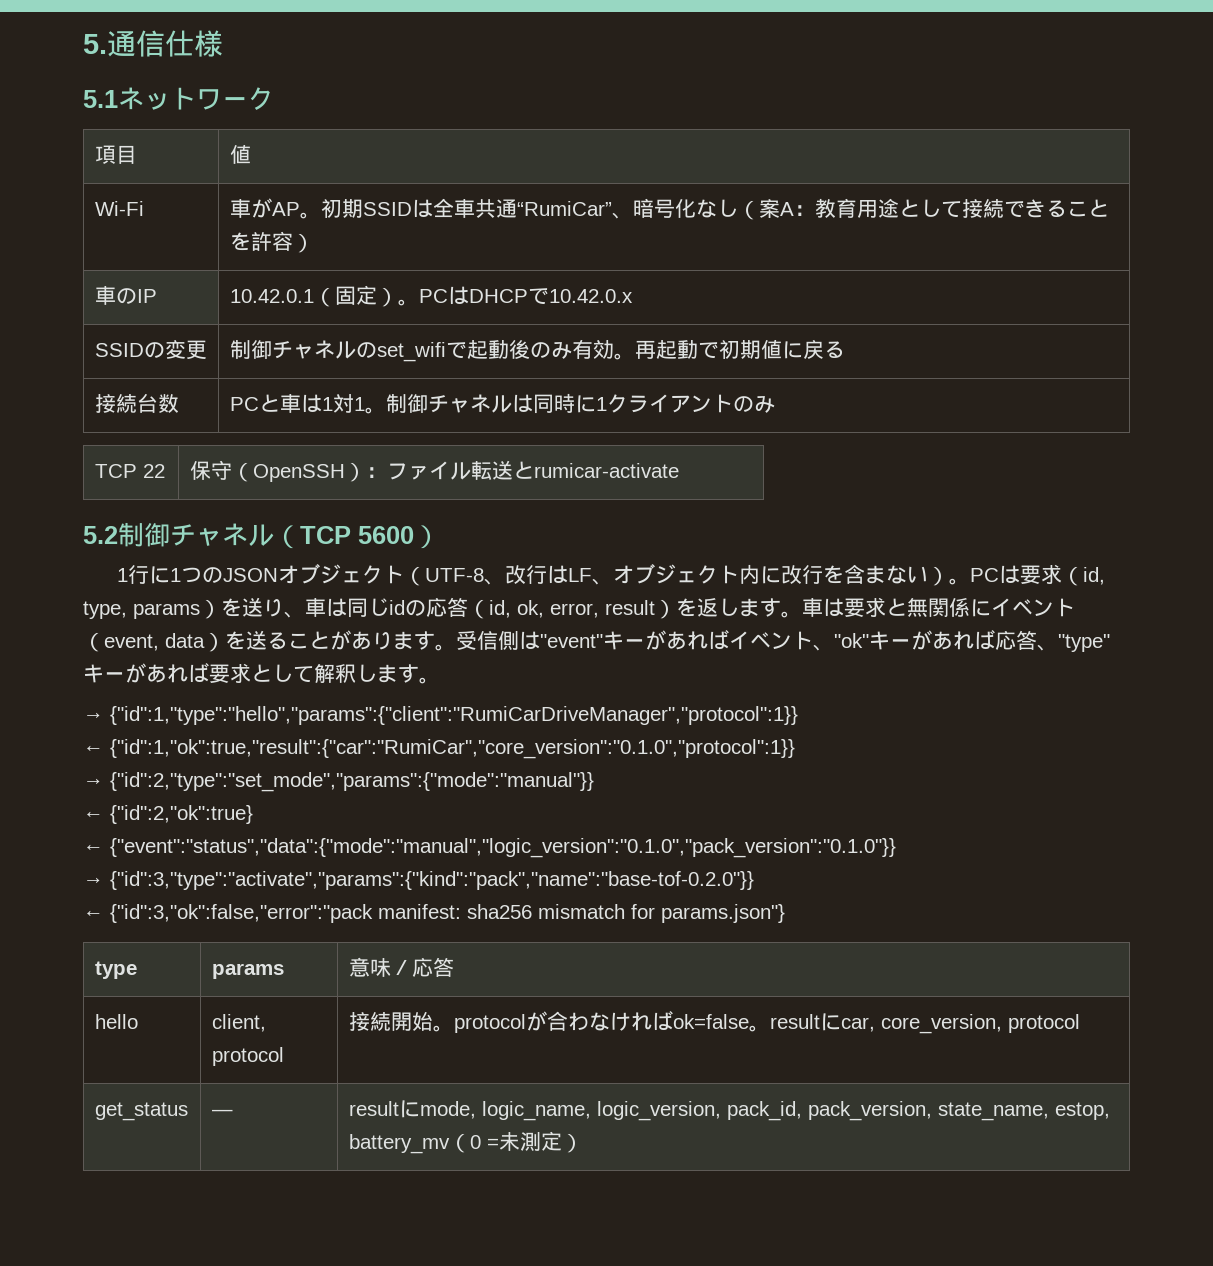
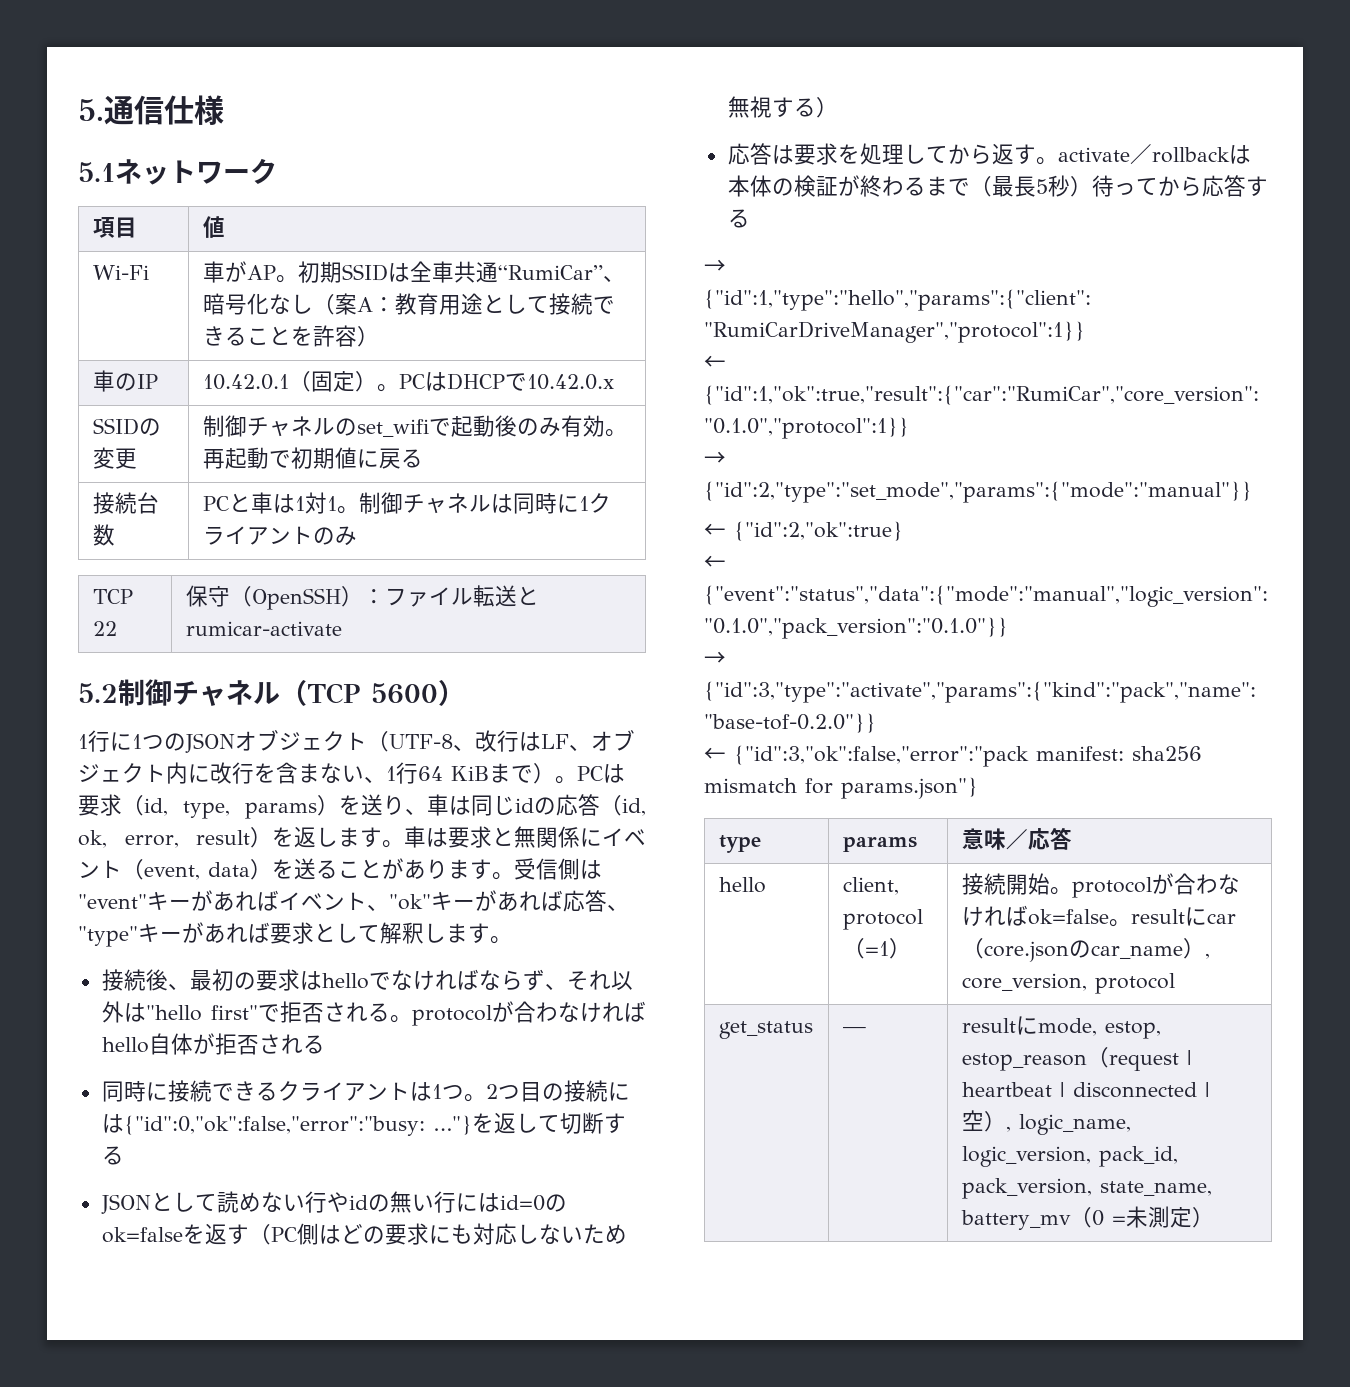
- 1行に1つのJSONオブジェクト（UTF-8、改行はLF、オブジェクト内に改行を含まない）。
+ 1行に1つのJSONオブジェクト（UTF-8、改行はLF、オブジェクト内に改行を含まない、1行64 KiBまで）。
+ 接続後、最初の要求はhelloでなければならず、それ以外は"hello first"で拒否される。protocolが合わなければhello自体が拒否される
+ 同時に接続できるクライアントは1つ。2つ目の接続には{"id":0,"ok":false,"error":"busy: …"}を返して切断する
+ JSONとして読めない行やidの無い行にはid=0のok=falseを返す（PC側はどの要求にも対応しないため無視する）
+ 応答は要求を処理してから返す。activate／rollbackは本体の検証が終わるまで（最長5秒）待ってから応答する
- hello | client, protocol | 接続開始。protocolが合わなければok=false。resultにcar, core_version, protocol
+ hello | client, protocol（=1） | 接続開始。protocolが合わなければok=false。resultにcar（core.jsonのcar_name）, core_version, protocol
- get_status | — | resultにmode, logic_name, logic_version, pack_id, pack_version, state_name, estop, battery_mv（0 =未測定）
+ get_status | — | resultにmode, estop, estop_reason（request | heartbeat | disconnected | 空）, logic_name, logic_version, pack_id, pack_version, state_name, battery_mv（0 =未測定）

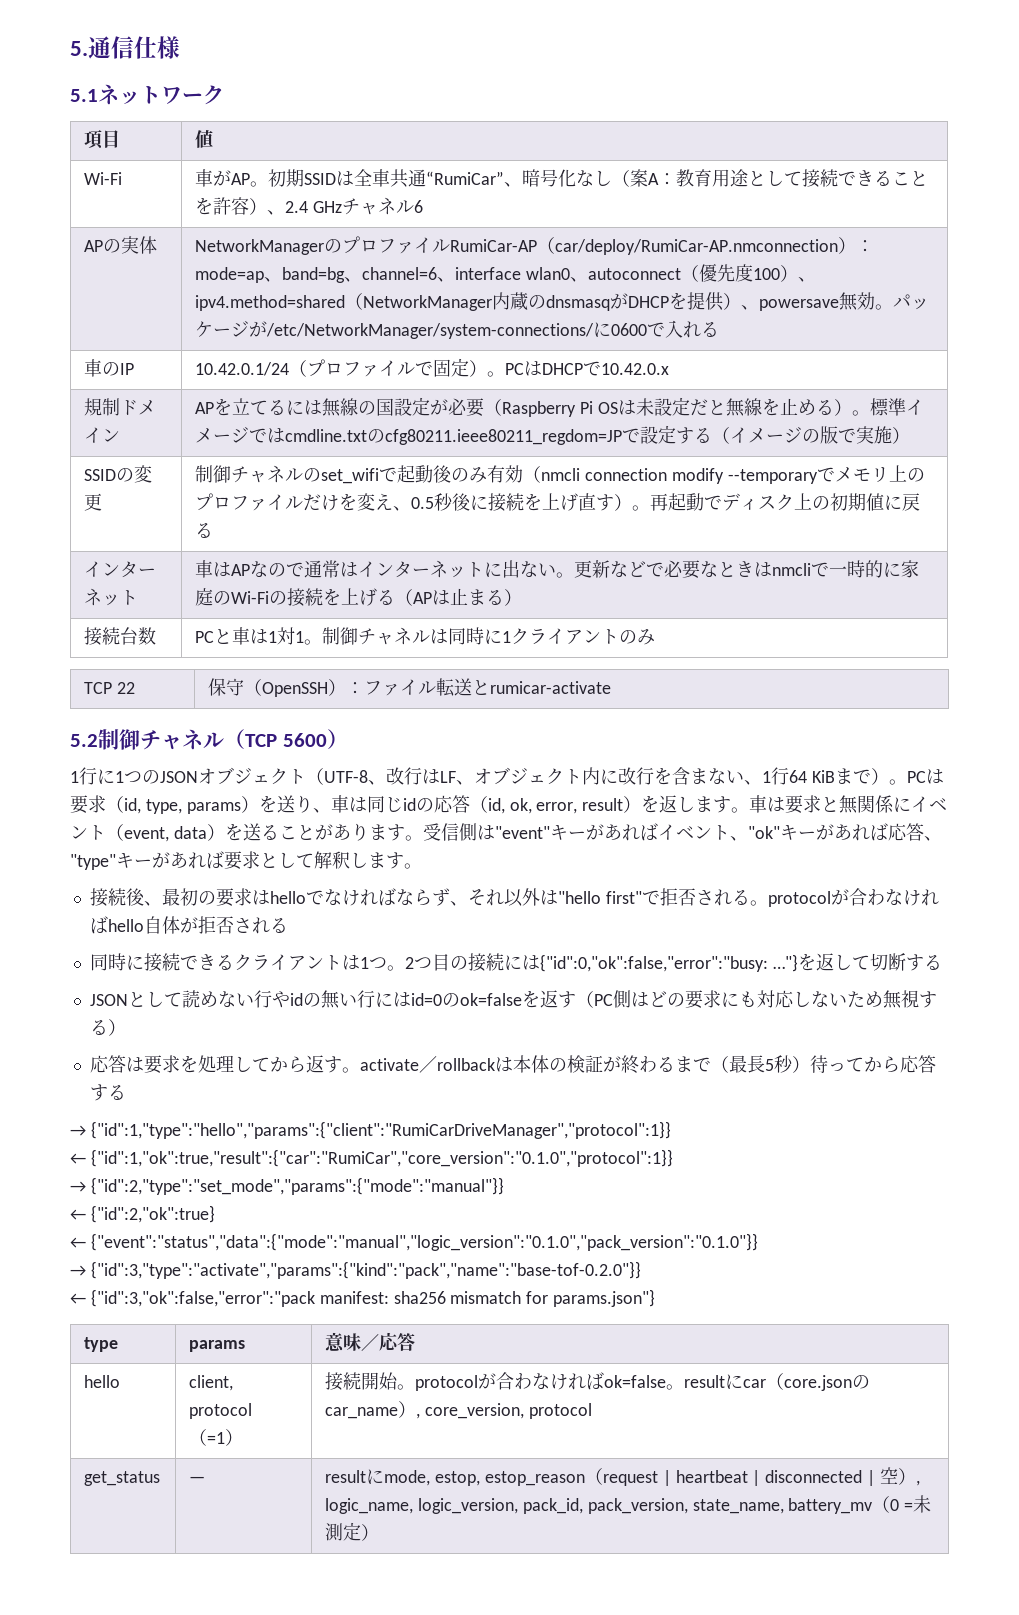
- Wi-Fi | 車がAP。初期SSIDは全車共通“RumiCar”、暗号化なし（案A：教育用途として接続できることを許容）
- 車のIP | 10.42.0.1（固定）。PCはDHCPで10.42.0.x
+ Wi-Fi | 車がAP。初期SSIDは全車共通“RumiCar”、暗号化なし（案A：教育用途として接続できることを許容）、2.4 GHzチャネル6
+ APの実体 | NetworkManagerのプロファイルRumiCar-AP（car/deploy/RumiCar-AP.nmconnection）：mode=ap、band=bg、channel=6、interface wlan0、autoconnect（優先度100）、ipv4.method=shared（NetworkManager内蔵のdnsmasqがDHCPを提供）、powersave無効。パッケージが/etc/NetworkManager/system-connections/に0600で入れる
+ 車のIP | 10.42.0.1/24（プロファイルで固定）。PCはDHCPで10.42.0.x
+ 規制ドメイン | APを立てるには無線の国設定が必要（Raspberry Pi OSは未設定だと無線を止める）。標準イメージではcmdline.txtのcfg80211.ieee80211_regdom=JPで設定する（イメージの版で実施）
- SSIDの変更 | 制御チャネルのset_wifiで起動後のみ有効。再起動で初期値に戻る
+ SSIDの変更 | 制御チャネルのset_wifiで起動後のみ有効（nmcli connection modify --temporaryでメモリ上のプロファイルだけを変え、0.5秒後に接続を上げ直す）。再起動でディスク上の初期値に戻る
+ インターネット | 車はAPなので通常はインターネットに出ない。更新などで必要なときはnmcliで一時的に家庭のWi-Fiの接続を上げる（APは止まる）

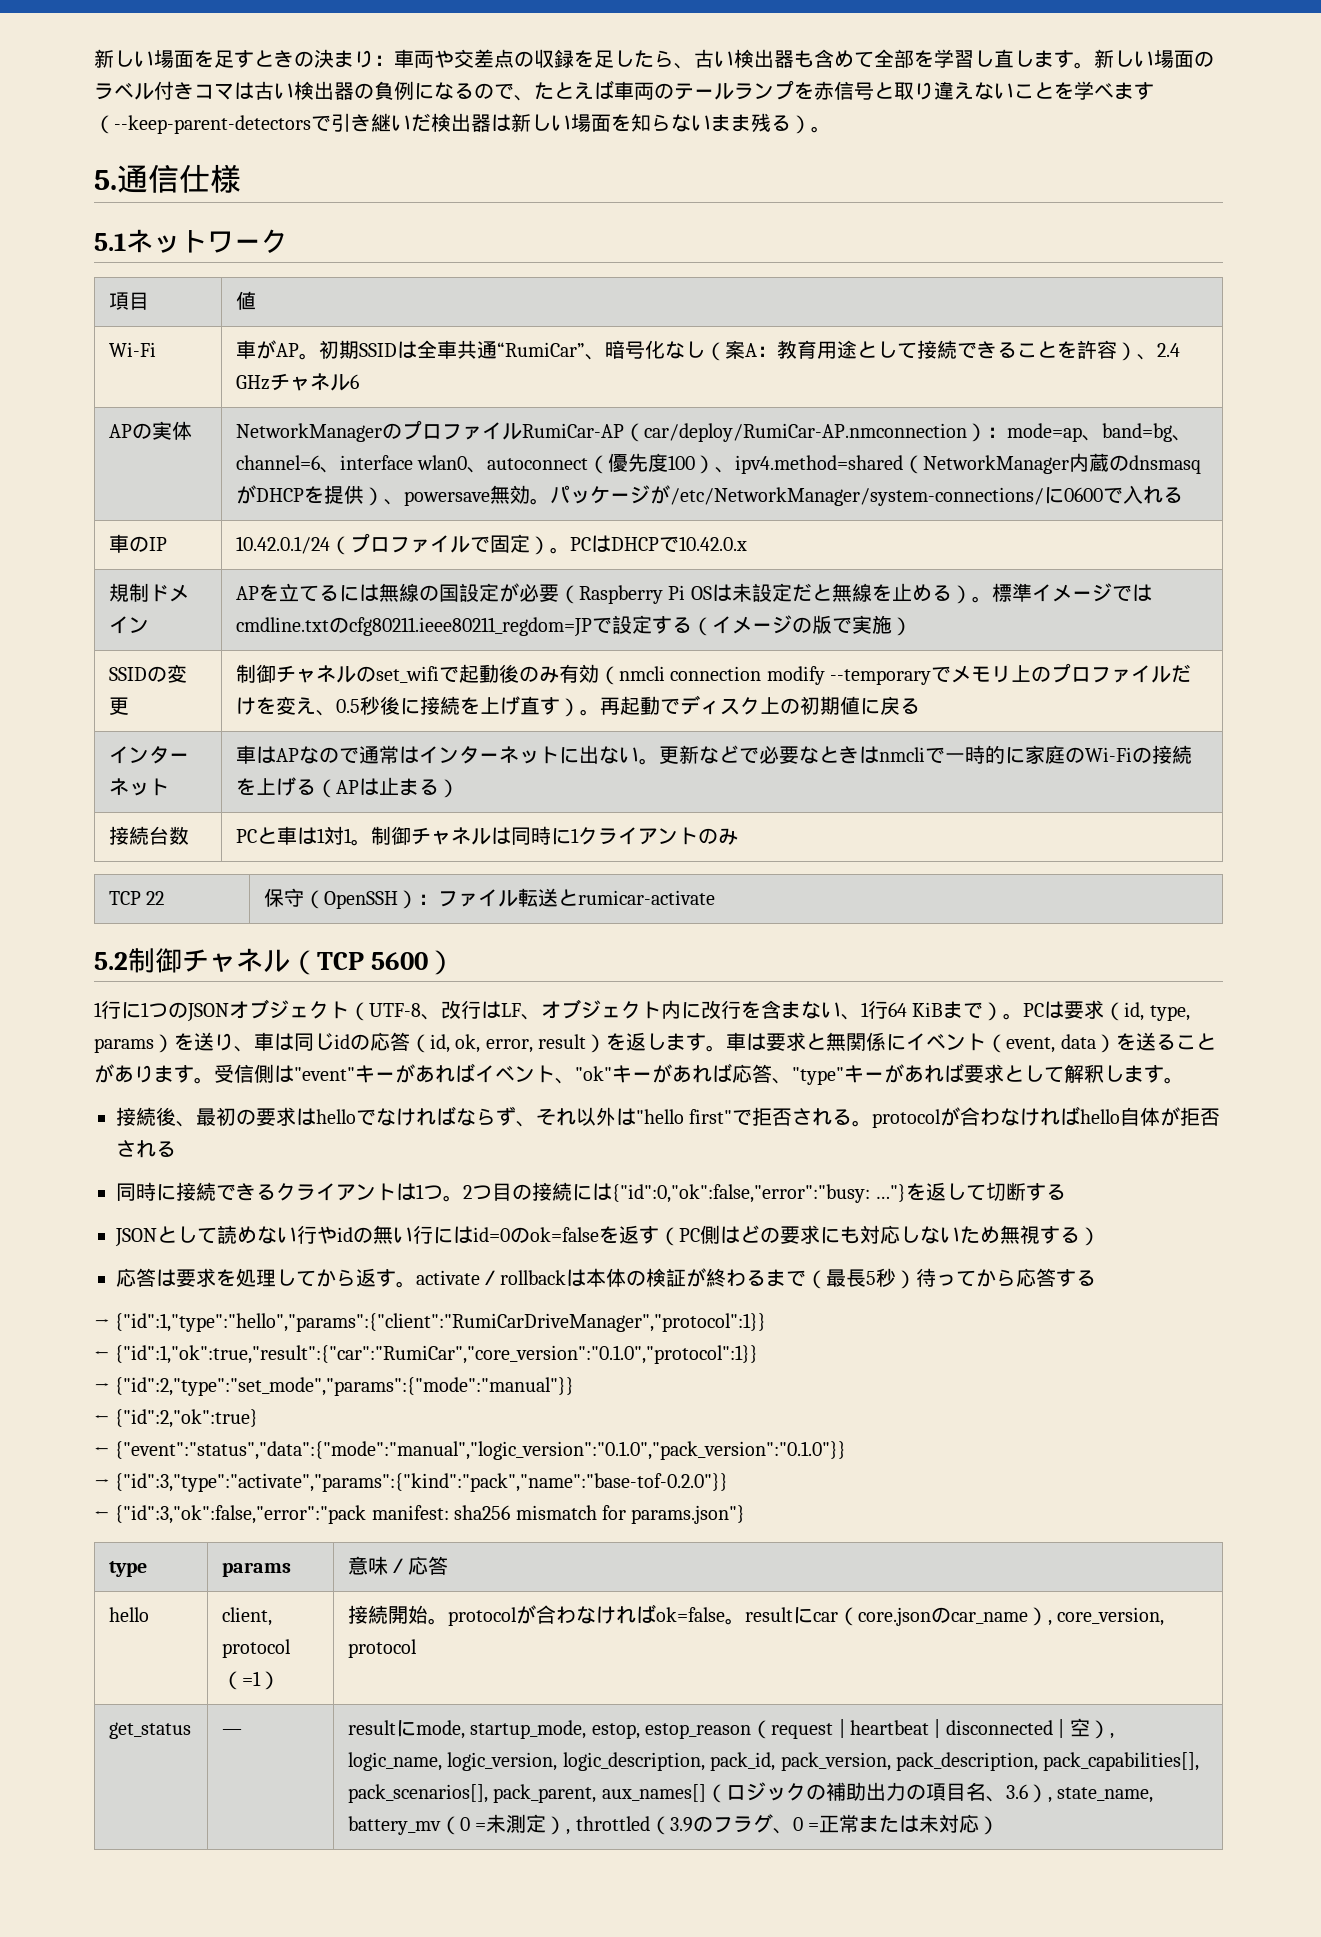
+ 新しい場面を足すときの決まり：車両や交差点の収録を足したら、古い検出器も含めて全部を学習し直します。新しい場面のラベル付きコマは古い検出器の負例になるので、たとえば車両のテールランプを赤信号と取り違えないことを学べます（--keep-parent-detectorsで引き継いだ検出器は新しい場面を知らないまま残る）。
- resultにmode, estop, estop_reason（request | heartbeat | disconnected | 空）, logic_name, logic_version, pack_id, pack_version, state_name, battery_mv（0 =未測定）
+ resultにmode, startup_mode, estop, estop_reason（request | heartbeat | disconnected | 空）, logic_name, logic_version, logic_description, pack_id, pack_version, pack_description, pack_capabilities[], pack_scenarios[], pack_parent, aux_names[]（ロジックの補助出力の項目名、3.6）, state_name, battery_mv（0 =未測定）, throttled（3.9のフラグ、0 =正常または未対応）

